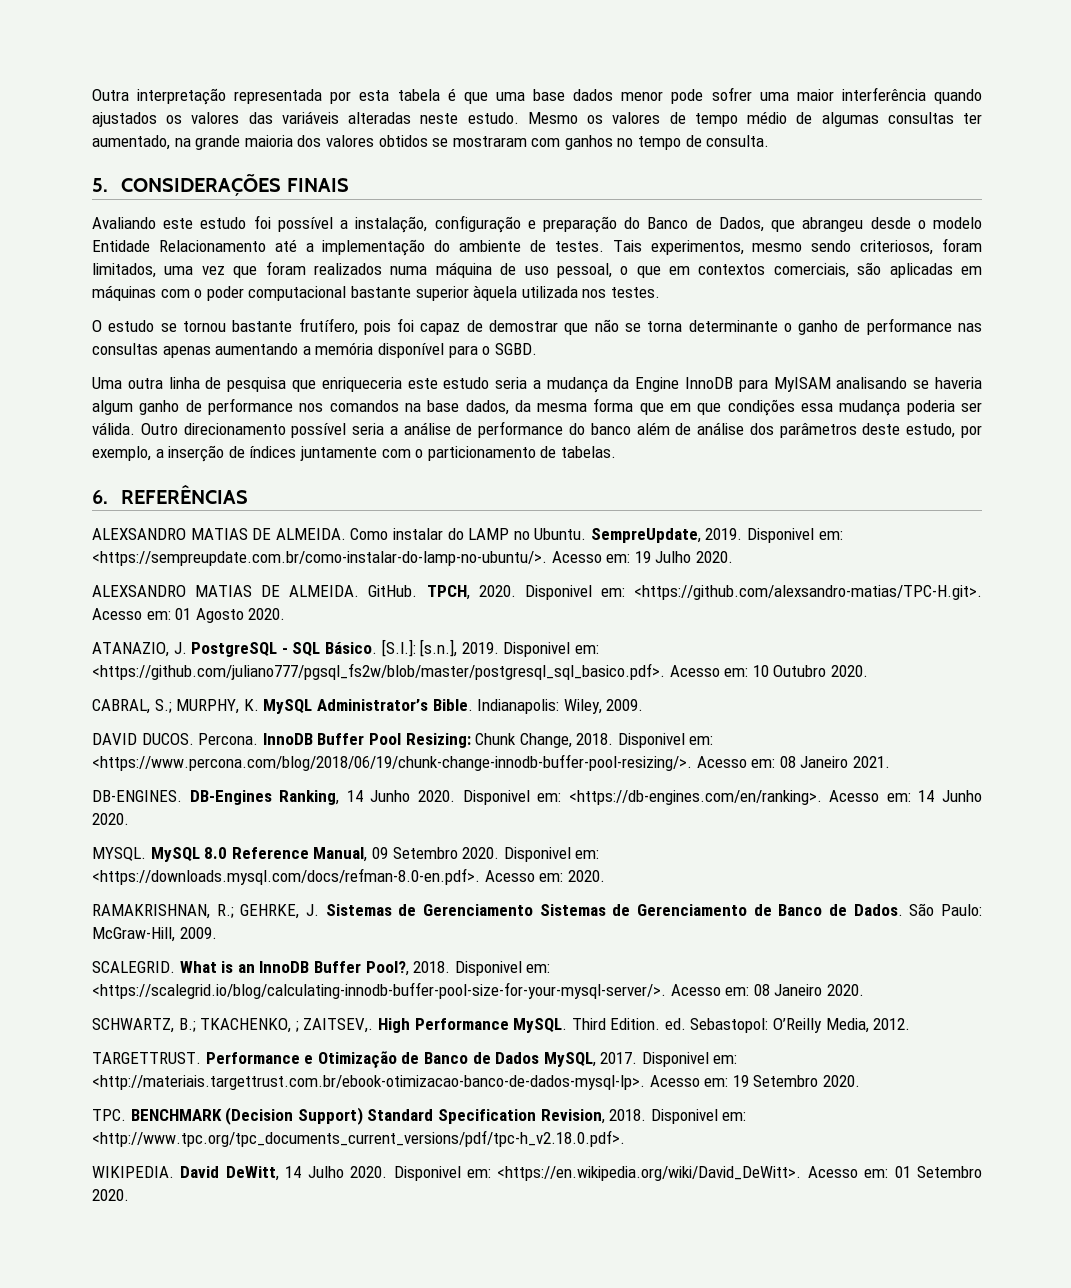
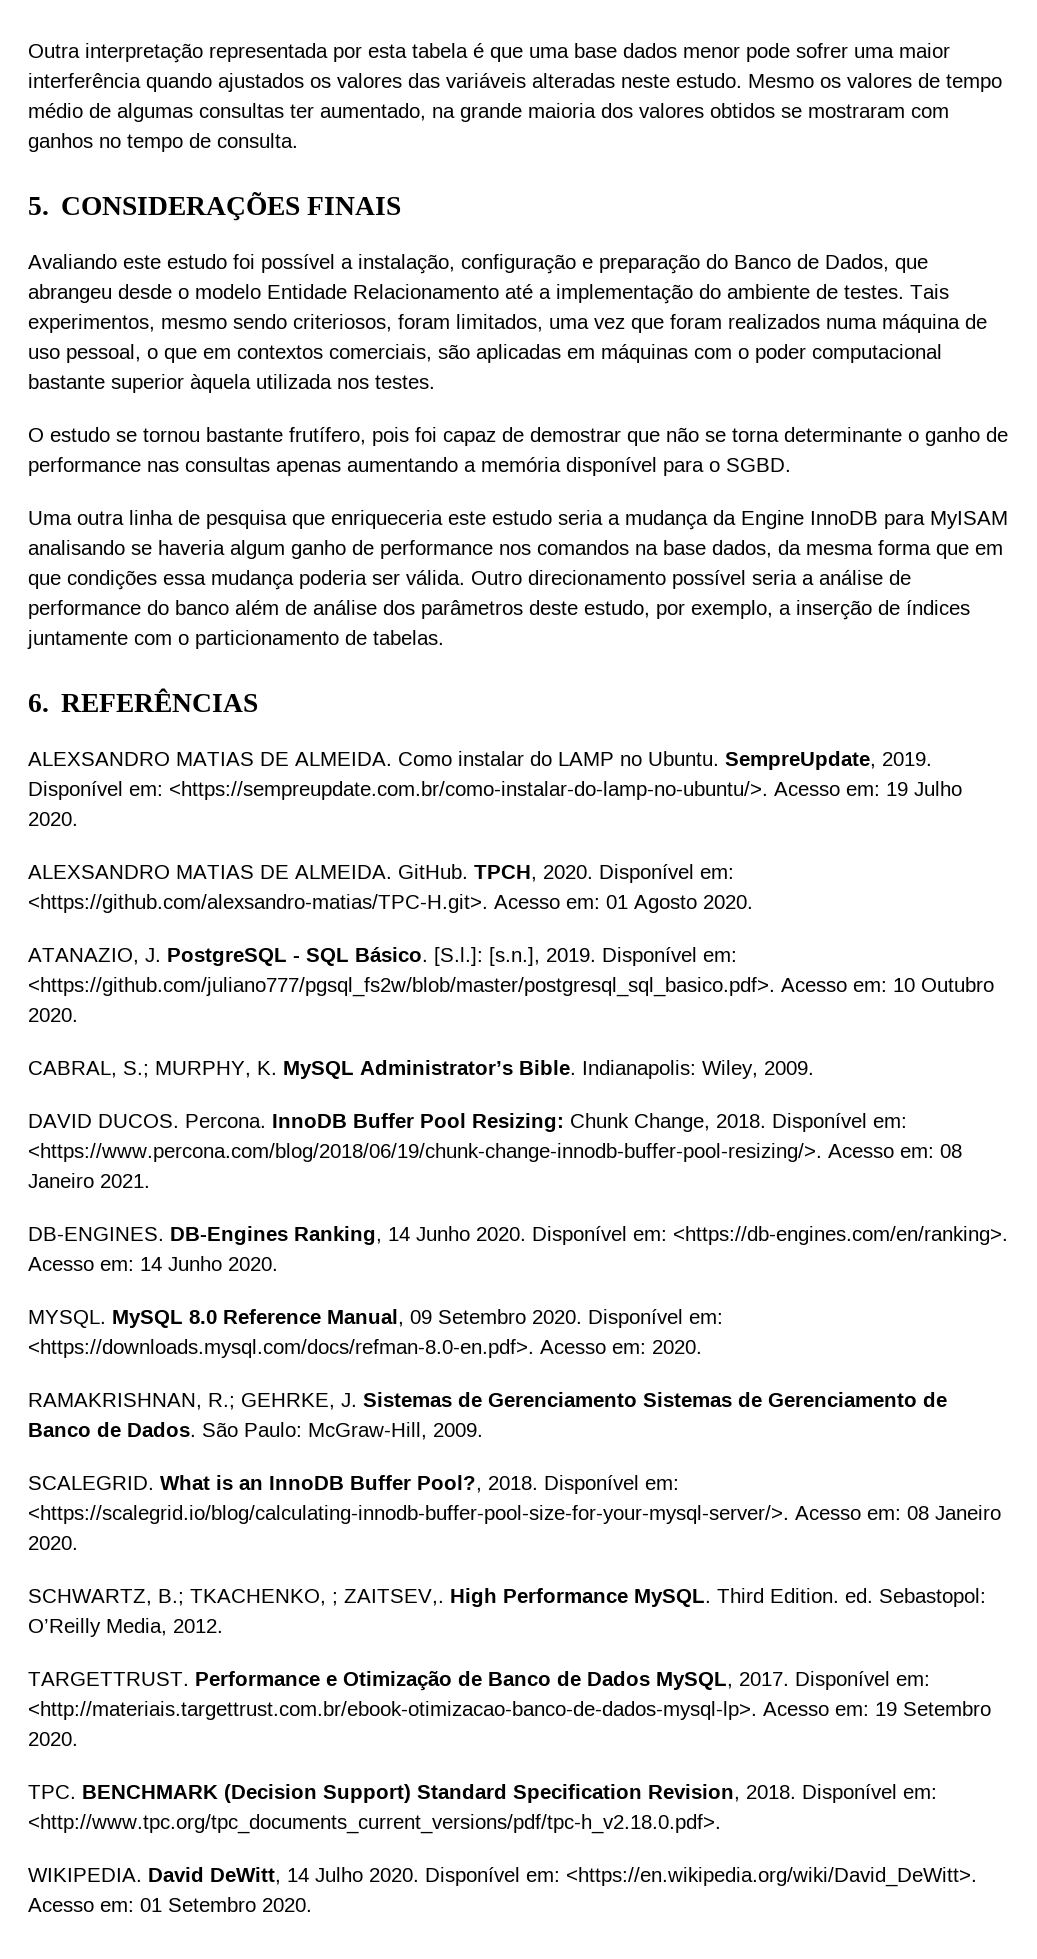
- Disponivel em: <https://sempreupdate.com.br/como-instalar-do-lamp-no-ubuntu/>. Acesso em: 19 Julho 2020.
+ Disponível em: <https://sempreupdate.com.br/como-instalar-do-lamp-no-ubuntu/>. Acesso em: 19 Julho 2020.
- Disponivel em: <https://github.com/alexsandro-matias/TPC-H.git>. Acesso em: 01 Agosto 2020.
+ Disponível em: <https://github.com/alexsandro-matias/TPC-H.git>. Acesso em: 01 Agosto 2020.
- Disponivel em: <https://github.com/juliano777/pgsql_fs2w/blob/master/postgresql_sql_basico.pdf>. Acesso em: 10 Outubro 2020.
+ Disponível em: <https://github.com/juliano777/pgsql_fs2w/blob/master/postgresql_sql_basico.pdf>. Acesso em: 10 Outubro 2020.
- Disponivel em: <https://www.percona.com/blog/2018/06/19/chunk-change-innodb-buffer-pool-resizing/>. Acesso em: 08 Janeiro 2021.
+ Disponível em: <https://www.percona.com/blog/2018/06/19/chunk-change-innodb-buffer-pool-resizing/>. Acesso em: 08 Janeiro 2021.
- Disponivel em: <https://db-engines.com/en/ranking>. Acesso em: 14 Junho 2020.
+ Disponível em: <https://db-engines.com/en/ranking>. Acesso em: 14 Junho 2020.
- Disponivel em: <https://downloads.mysql.com/docs/refman-8.0-en.pdf>. Acesso em: 2020.
+ Disponível em: <https://downloads.mysql.com/docs/refman-8.0-en.pdf>. Acesso em: 2020.
- Disponivel em: <https://scalegrid.io/blog/calculating-innodb-buffer-pool-size-for-your-mysql-server/>. Acesso em: 08 Janeiro 2020.
+ Disponível em: <https://scalegrid.io/blog/calculating-innodb-buffer-pool-size-for-your-mysql-server/>. Acesso em: 08 Janeiro 2020.
- Disponivel em: <http://materiais.targettrust.com.br/ebook-otimizacao-banco-de-dados-mysql-lp>. Acesso em: 19 Setembro 2020.
+ Disponível em: <http://materiais.targettrust.com.br/ebook-otimizacao-banco-de-dados-mysql-lp>. Acesso em: 19 Setembro 2020.
- Disponivel em: <http://www.tpc.org/tpc_documents_current_versions/pdf/tpc-h_v2.18.0.pdf>.
+ Disponível em: <http://www.tpc.org/tpc_documents_current_versions/pdf/tpc-h_v2.18.0.pdf>.
- Disponivel em: <https://en.wikipedia.org/wiki/David_DeWitt>. Acesso em: 01 Setembro 2020.
+ Disponível em: <https://en.wikipedia.org/wiki/David_DeWitt>. Acesso em: 01 Setembro 2020.

